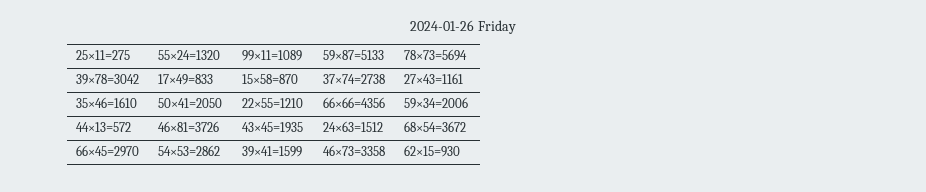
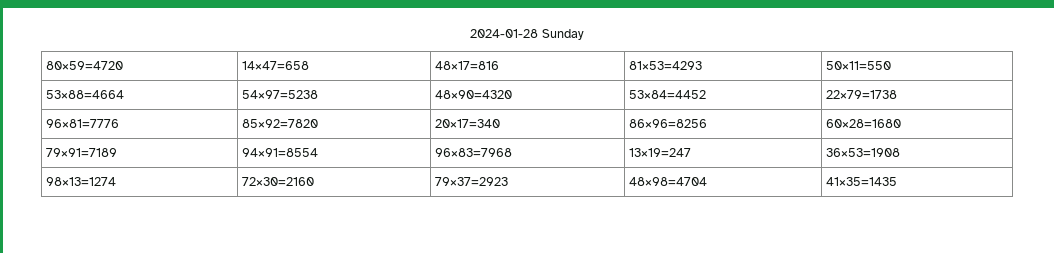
- 2024-01-26 Friday
- 25×11=275 | 55×24=1320 | 99×11=1089 | 59×87=5133 | 78×73=5694
- 39×78=3042 | 17×49=833 | 15×58=870 | 37×74=2738 | 27×43=1161
- 35×46=1610 | 50×41=2050 | 22×55=1210 | 66×66=4356 | 59×34=2006
- 44×13=572 | 46×81=3726 | 43×45=1935 | 24×63=1512 | 68×54=3672
- 66×45=2970 | 54×53=2862 | 39×41=1599 | 46×73=3358 | 62×15=930
+ 2024-01-28 Sunday
+ 80×59=4720 | 14×47=658 | 48×17=816 | 81×53=4293 | 50×11=550
+ 53×88=4664 | 54×97=5238 | 48×90=4320 | 53×84=4452 | 22×79=1738
+ 96×81=7776 | 85×92=7820 | 20×17=340 | 86×96=8256 | 60×28=1680
+ 79×91=7189 | 94×91=8554 | 96×83=7968 | 13×19=247 | 36×53=1908
+ 98×13=1274 | 72×30=2160 | 79×37=2923 | 48×98=4704 | 41×35=1435

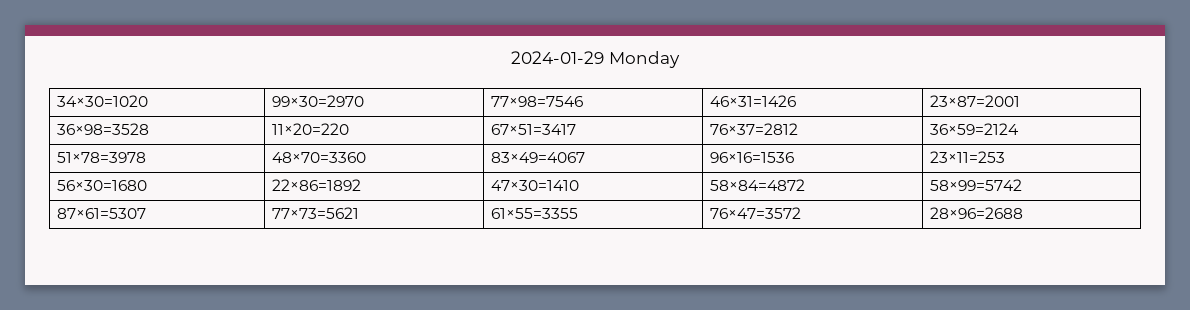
- 2024-01-28 Sunday
- 80×59=4720 | 14×47=658 | 48×17=816 | 81×53=4293 | 50×11=550
- 53×88=4664 | 54×97=5238 | 48×90=4320 | 53×84=4452 | 22×79=1738
- 96×81=7776 | 85×92=7820 | 20×17=340 | 86×96=8256 | 60×28=1680
- 79×91=7189 | 94×91=8554 | 96×83=7968 | 13×19=247 | 36×53=1908
- 98×13=1274 | 72×30=2160 | 79×37=2923 | 48×98=4704 | 41×35=1435
+ 2024-01-29 Monday
+ 34×30=1020 | 99×30=2970 | 77×98=7546 | 46×31=1426 | 23×87=2001
+ 36×98=3528 | 11×20=220 | 67×51=3417 | 76×37=2812 | 36×59=2124
+ 51×78=3978 | 48×70=3360 | 83×49=4067 | 96×16=1536 | 23×11=253
+ 56×30=1680 | 22×86=1892 | 47×30=1410 | 58×84=4872 | 58×99=5742
+ 87×61=5307 | 77×73=5621 | 61×55=3355 | 76×47=3572 | 28×96=2688

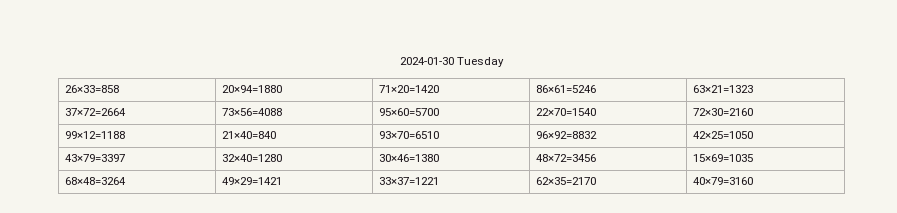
- 2024-01-29 Monday
- 34×30=1020 | 99×30=2970 | 77×98=7546 | 46×31=1426 | 23×87=2001
- 36×98=3528 | 11×20=220 | 67×51=3417 | 76×37=2812 | 36×59=2124
- 51×78=3978 | 48×70=3360 | 83×49=4067 | 96×16=1536 | 23×11=253
- 56×30=1680 | 22×86=1892 | 47×30=1410 | 58×84=4872 | 58×99=5742
- 87×61=5307 | 77×73=5621 | 61×55=3355 | 76×47=3572 | 28×96=2688
+ 2024-01-30 Tuesday
+ 26×33=858 | 20×94=1880 | 71×20=1420 | 86×61=5246 | 63×21=1323
+ 37×72=2664 | 73×56=4088 | 95×60=5700 | 22×70=1540 | 72×30=2160
+ 99×12=1188 | 21×40=840 | 93×70=6510 | 96×92=8832 | 42×25=1050
+ 43×79=3397 | 32×40=1280 | 30×46=1380 | 48×72=3456 | 15×69=1035
+ 68×48=3264 | 49×29=1421 | 33×37=1221 | 62×35=2170 | 40×79=3160

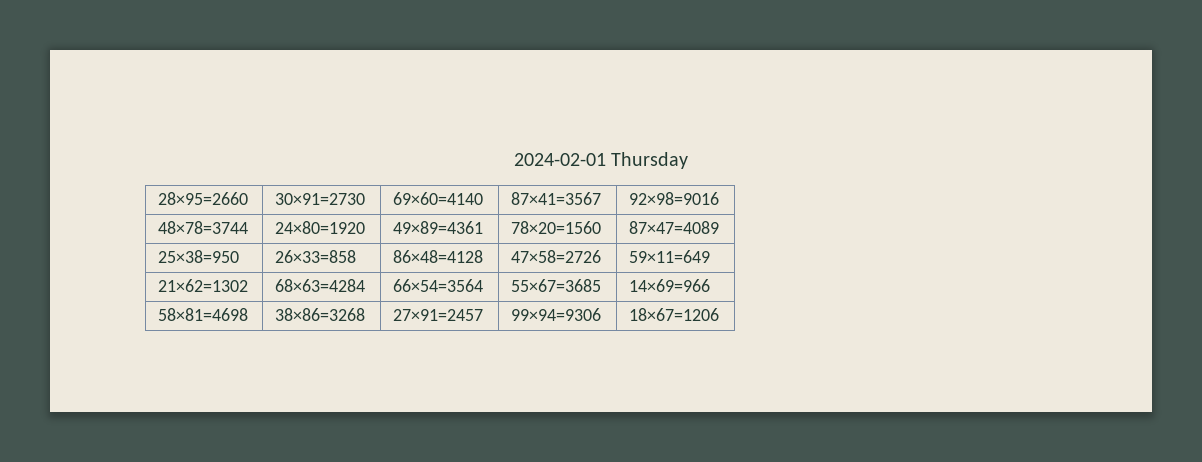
- 2024-01-30 Tuesday
- 26×33=858 | 20×94=1880 | 71×20=1420 | 86×61=5246 | 63×21=1323
- 37×72=2664 | 73×56=4088 | 95×60=5700 | 22×70=1540 | 72×30=2160
- 99×12=1188 | 21×40=840 | 93×70=6510 | 96×92=8832 | 42×25=1050
- 43×79=3397 | 32×40=1280 | 30×46=1380 | 48×72=3456 | 15×69=1035
- 68×48=3264 | 49×29=1421 | 33×37=1221 | 62×35=2170 | 40×79=3160
+ 2024-02-01 Thursday
+ 28×95=2660 | 30×91=2730 | 69×60=4140 | 87×41=3567 | 92×98=9016
+ 48×78=3744 | 24×80=1920 | 49×89=4361 | 78×20=1560 | 87×47=4089
+ 25×38=950 | 26×33=858 | 86×48=4128 | 47×58=2726 | 59×11=649
+ 21×62=1302 | 68×63=4284 | 66×54=3564 | 55×67=3685 | 14×69=966
+ 58×81=4698 | 38×86=3268 | 27×91=2457 | 99×94=9306 | 18×67=1206

